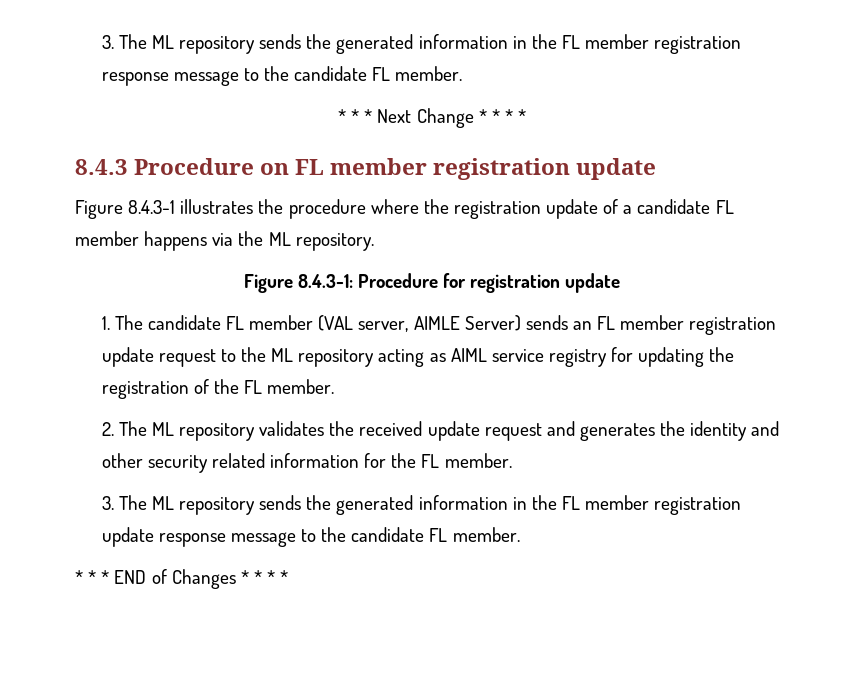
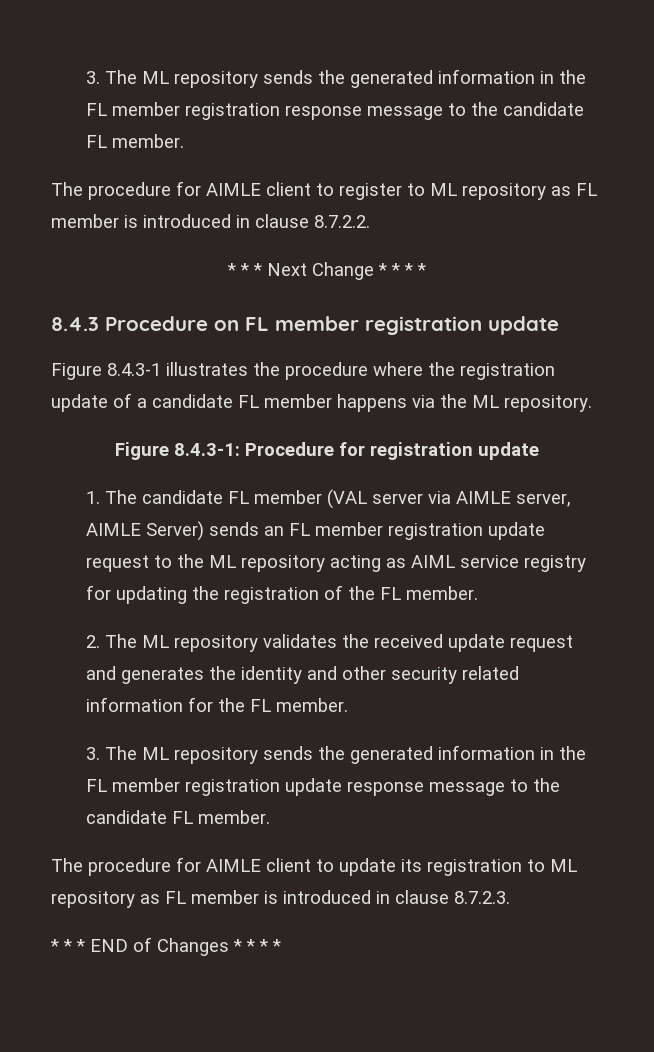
+ The procedure for AIMLE client to register to ML repository as FL member is introduced in clause 8.7.2.2.
- 1. The candidate FL member (VAL server, AIMLE Server) sends an FL member registration update request to the ML repository acting as AIML service registry for updating the registration of the FL member.
+ 1. The candidate FL member (VAL server via AIMLE server, AIMLE Server) sends an FL member registration update request to the ML repository acting as AIML service registry for updating the registration of the FL member.
+ The procedure for AIMLE client to update its registration to ML repository as FL member is introduced in clause 8.7.2.3.

